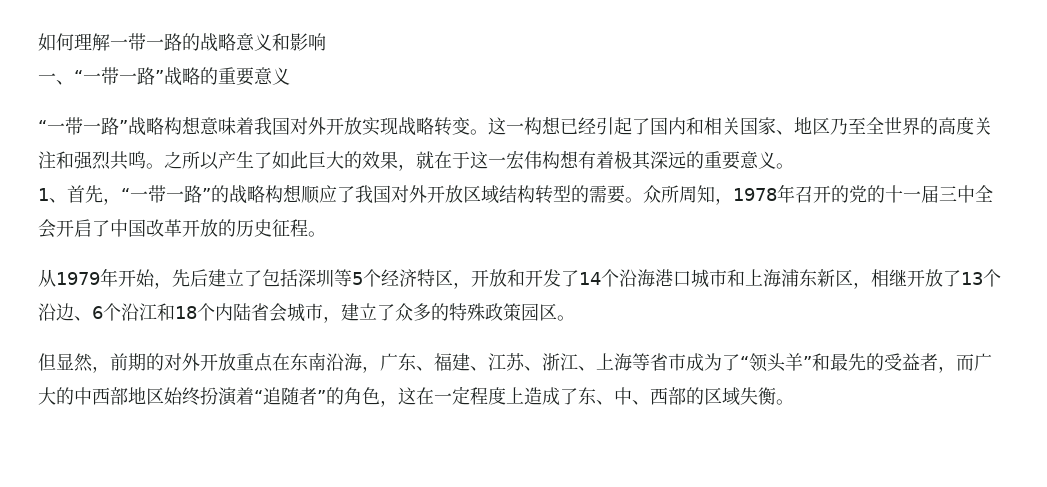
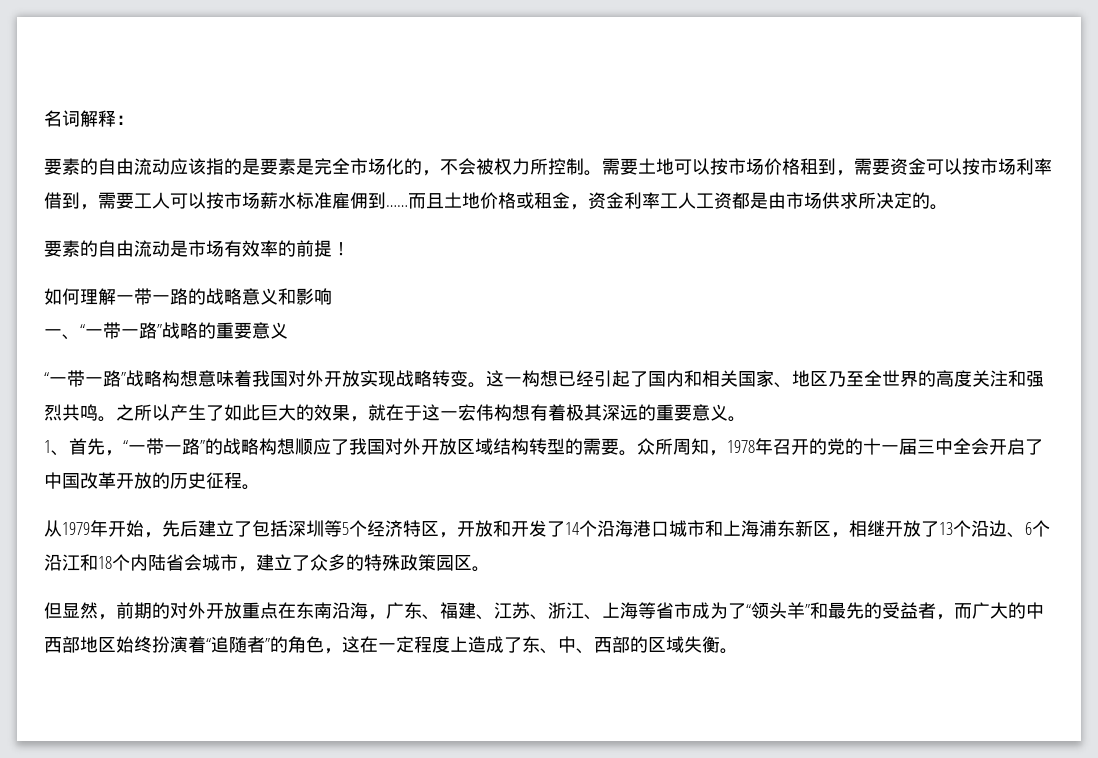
+ 名词解释：
+ 要素的自由流动应该指的是要素是完全市场化的，不会被权力所控制。需要土地可以按市场价格租到，需要资金可以按市场利率借到，需要工人可以按市场薪水标准雇佣到……而且土地价格或租金，资金利率工人工资都是由市场供求所决定的。
+ 要素的自由流动是市场有效率的前提！

